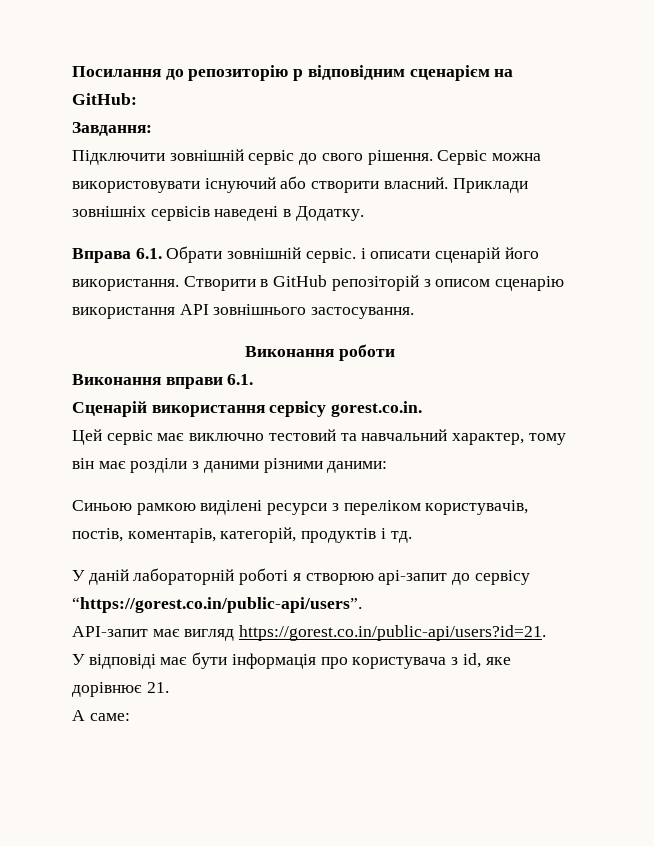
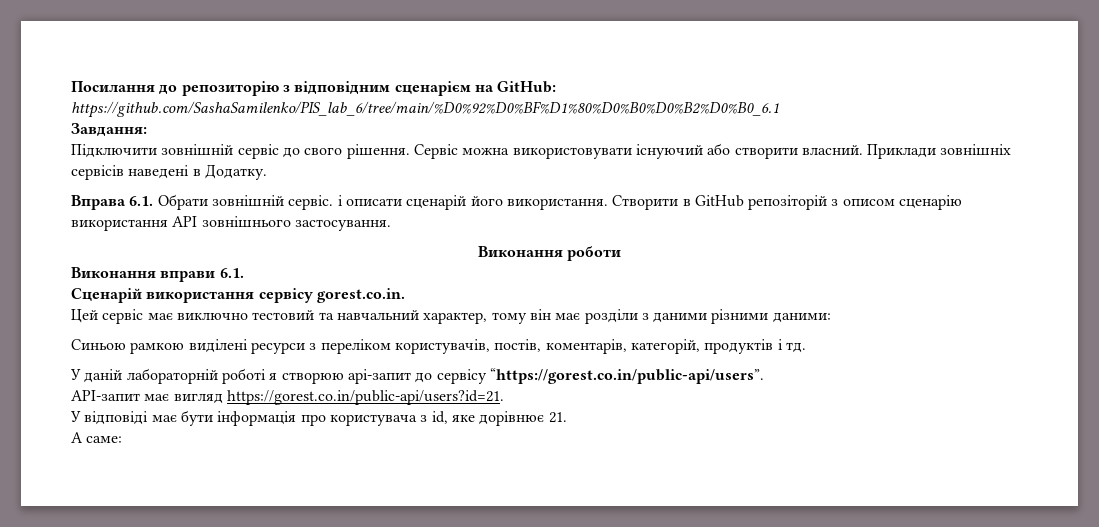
- Посилання до репозиторію p відповідним сценарієм на GitHub:
+ Посилання до репозиторію з відповідним сценарієм на GitHub: https://github.com/SashaSamilenko/PIS_lab_6/tree/main/%D0%92%D0%BF%D1%80%D0%B0%D0%B2%D0%B0_6.1

